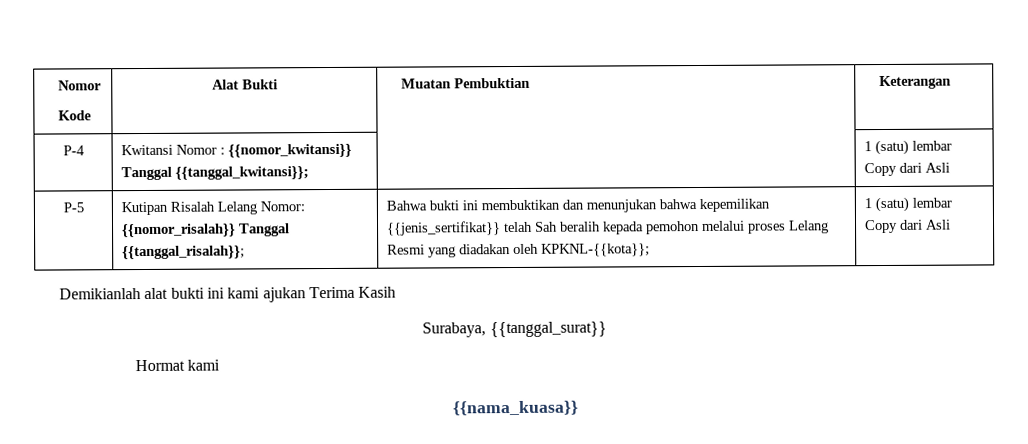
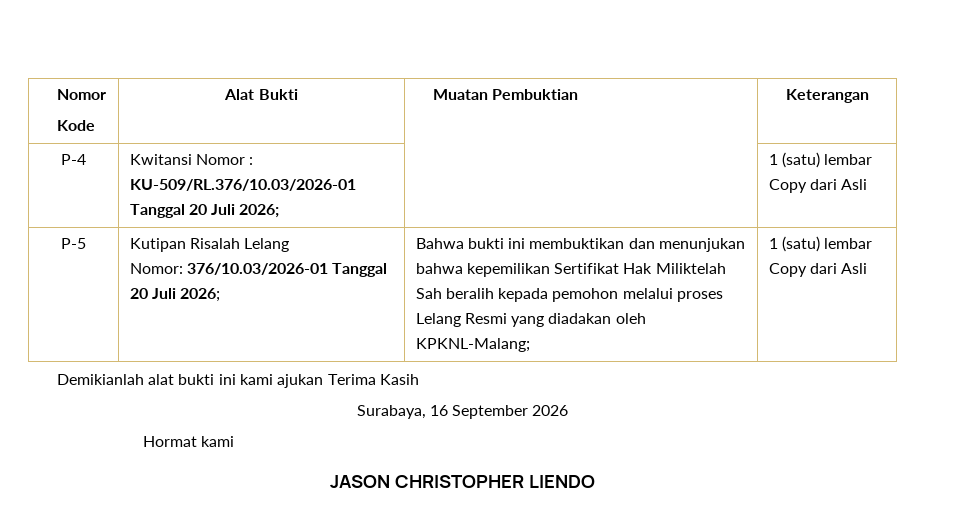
- P-4 | Kwitansi Nomor : {{nomor_kwitansi}} Tanggal {{tanggal_kwitansi}}; | | 1 (satu) lembar Copy dari Asli
+ P-4 | Kwitansi Nomor : KU-509/RL.376/10.03/2026-01 Tanggal 20 Juli 2026; | | 1 (satu) lembar Copy dari Asli
- P-5 | Kutipan Risalah Lelang Nomor: {{nomor_risalah}} Tanggal {{tanggal_risalah}}; | Bahwa bukti ini membuktikan dan menunjukan bahwa kepemilikan {{jenis_sertifikat}} telah Sah beralih kepada pemohon melalui proses Lelang Resmi yang diadakan oleh KPKNL-{{kota}}; | 1 (satu) lembar Copy dari Asli
+ P-5 | Kutipan Risalah Lelang
+ Nomor: 376/10.03/2026-01 Tanggal 20 Juli 2026; | Bahwa bukti ini membuktikan dan menunjukan bahwa kepemilikan Sertifikat Hak Miliktelah Sah beralih kepada pemohon melalui proses Lelang Resmi yang diadakan oleh KPKNL-Malang; | 1 (satu) lembar Copy dari Asli
- Surabaya, {{tanggal_surat}}
+ Surabaya, 16 September 2026
- {{nama_kuasa}}
+ JASON CHRISTOPHER LIENDO

